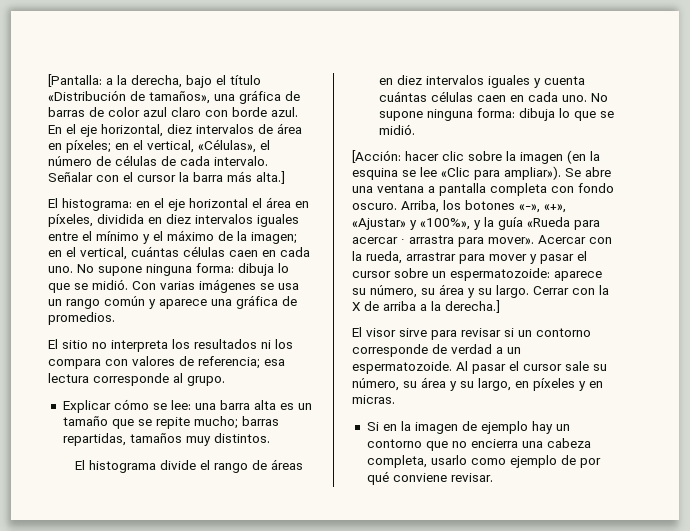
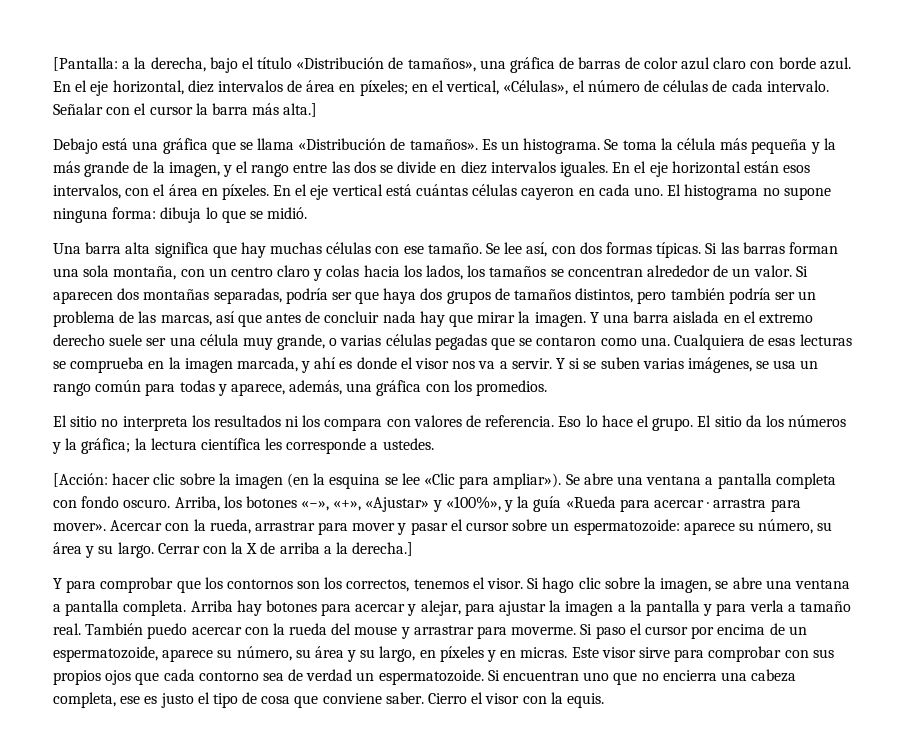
- El histograma: en el eje horizontal el área en píxeles, dividida en diez intervalos iguales entre el mínimo y el máximo de la imagen; en el vertical, cuántas células caen en cada uno. No supone ninguna forma: dibuja lo que se midió. Con varias imágenes se usa un rango común y aparece una gráfica de promedios.
+ Debajo está una gráfica que se llama «Distribución de tamaños». Es un histograma. Se toma la célula más pequeña y la más grande de la imagen, y el rango entre las dos se divide en diez intervalos iguales. En el eje horizontal están esos intervalos, con el área en píxeles. En el eje vertical está cuántas células cayeron en cada uno. El histograma no supone ninguna forma: dibuja lo que se midió.
+ Una barra alta significa que hay muchas células con ese tamaño. Se lee así, con dos formas típicas. Si las barras forman una sola montaña, con un centro claro y colas hacia los lados, los tamaños se concentran alrededor de un valor. Si aparecen dos montañas separadas, podría ser que haya dos grupos de tamaños distintos, pero también podría ser un problema de las marcas, así que antes de concluir nada hay que mirar la imagen. Y una barra aislada en el extremo derecho suele ser una célula muy grande, o varias células pegadas que se contaron como una. Cualquiera de esas lecturas se comprueba en la imagen marcada, y ahí es donde el visor nos va a servir. Y si se suben varias imágenes, se usa un rango común para todas y aparece, además, una gráfica con los promedios.
- El sitio no interpreta los resultados ni los compara con valores de referencia; esa lectura corresponde al grupo.
- Explicar cómo se lee: una barra alta es un tamaño que se repite mucho; barras repartidas, tamaños muy distintos.
- El histograma divide el rango de áreas en diez intervalos iguales y cuenta cuántas células caen en cada uno. No supone ninguna forma: dibuja lo que se midió.
+ El sitio no interpreta los resultados ni los compara con valores de referencia. Eso lo hace el grupo. El sitio da los números y la gráfica; la lectura científica les corresponde a ustedes.
- El visor sirve para revisar si un contorno corresponde de verdad a un espermatozoide. Al pasar el cursor sale su número, su área y su largo, en píxeles y en micras.
- Si en la imagen de ejemplo hay un contorno que no encierra una cabeza completa, usarlo como ejemplo de por qué conviene revisar.
+ Y para comprobar que los contornos son los correctos, tenemos el visor. Si hago clic sobre la imagen, se abre una ventana a pantalla completa. Arriba hay botones para acercar y alejar, para ajustar la imagen a la pantalla y para verla a tamaño real. También puedo acercar con la rueda del mouse y arrastrar para moverme. Si paso el cursor por encima de un espermatozoide, aparece su número, su área y su largo, en píxeles y en micras. Este visor sirve para comprobar con sus propios ojos que cada contorno sea de verdad un espermatozoide. Si encuentran uno que no encierra una cabeza completa, ese es justo el tipo de cosa que conviene saber. Cierro el visor con la equis.

